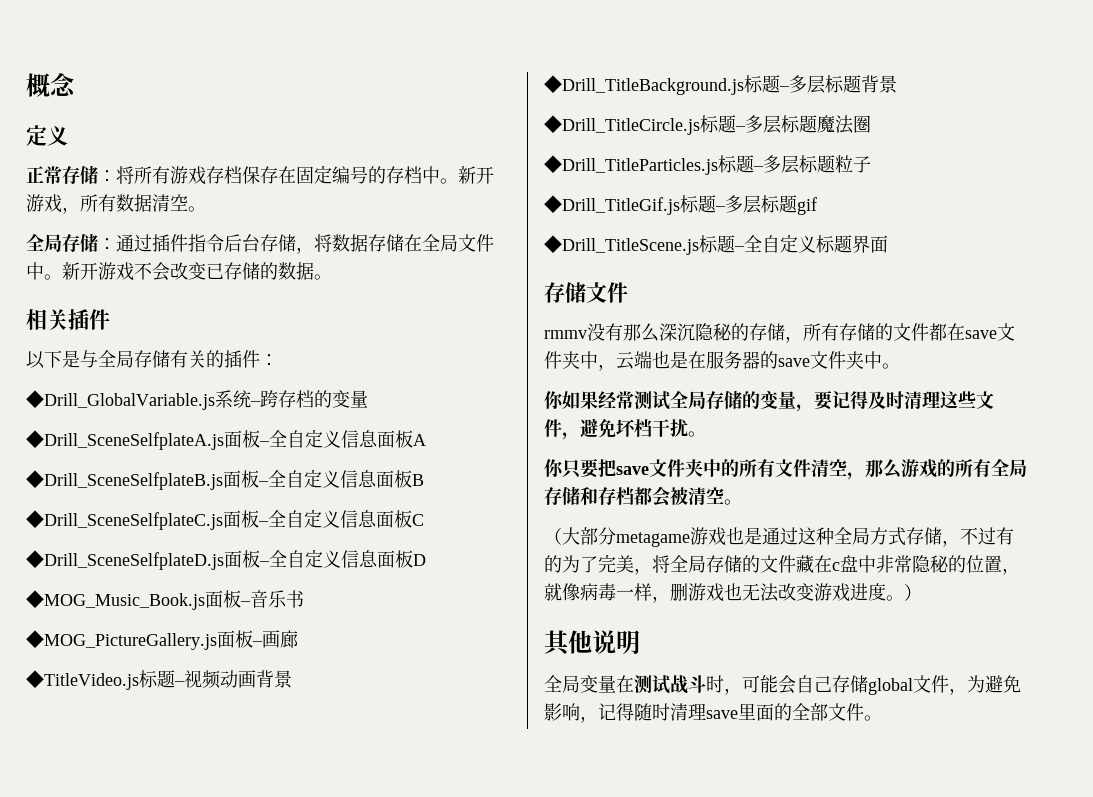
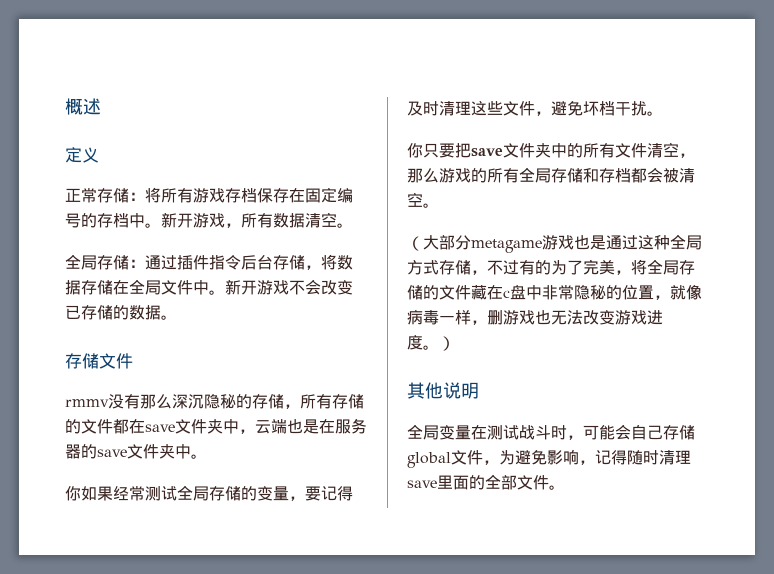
- 概念
+ 概述
- 相关插件
- 以下是与全局存储有关的插件：
- ◆Drill_GlobalVariable.js系统–跨存档的变量
- ◆Drill_SceneSelfplateA.js面板–全自定义信息面板A
- ◆Drill_SceneSelfplateB.js面板–全自定义信息面板B
- ◆Drill_SceneSelfplateC.js面板–全自定义信息面板C
- ◆Drill_SceneSelfplateD.js面板–全自定义信息面板D
- ◆MOG_Music_Book.js面板–音乐书
- ◆MOG_PictureGallery.js面板–画廊
- ◆TitleVideo.js标题–视频动画背景
- ◆Drill_TitleBackground.js标题–多层标题背景
- ◆Drill_TitleCircle.js标题–多层标题魔法圈
- ◆Drill_TitleParticles.js标题–多层标题粒子
- ◆Drill_TitleGif.js标题–多层标题gif
- ◆Drill_TitleScene.js标题–全自定义标题界面

